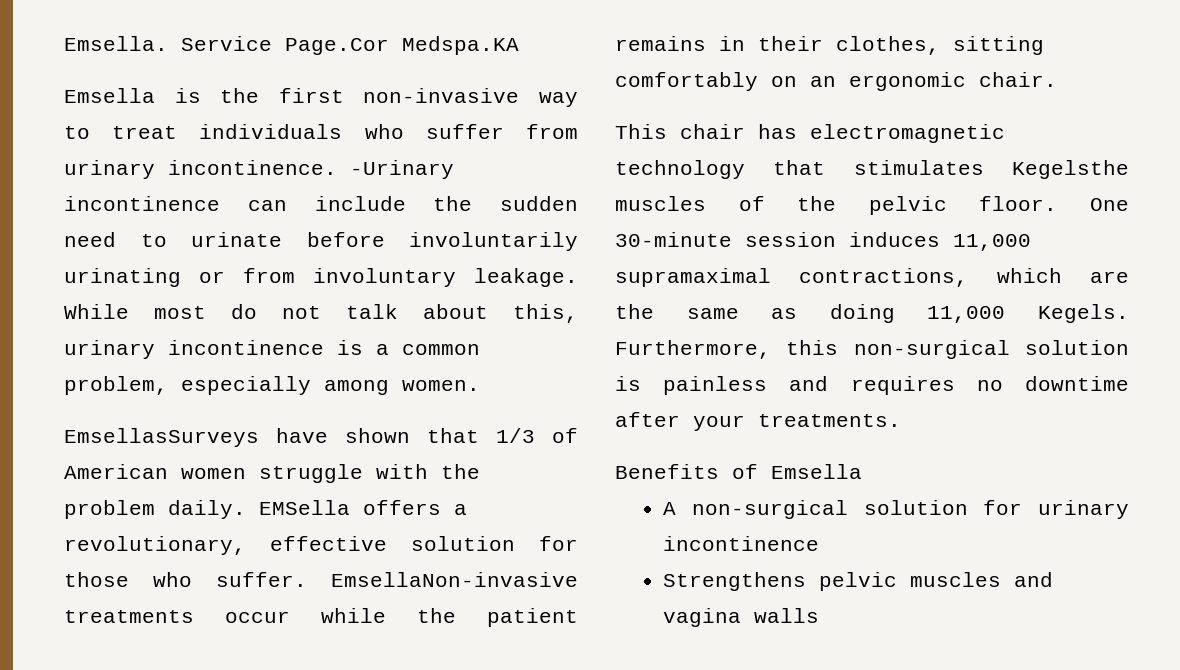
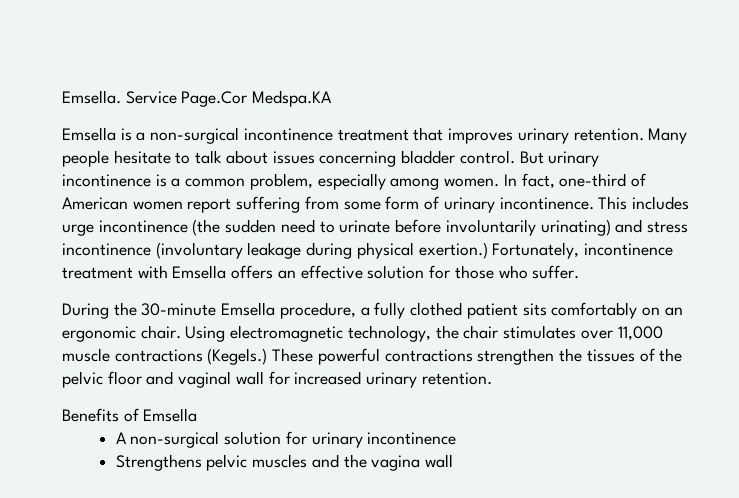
- Emsella is the first non-invasive way to treat individuals who suffer from urinary incontinence. -Urinary incontinence can include the sudden need to urinate before involuntarily urinating or from involuntary leakage. While most do not talk about this, urinary incontinence is a common problem, especially among women.
- EmsellasSurveys have shown that 1/3 of American women struggle with the problem daily. EMSella offers a revolutionary, effective solution for those who suffer. EmsellaNon-invasive treatments occur while the patient remains in their clothes, sitting comfortably on an ergonomic chair.
- This chair has electromagnetic technology that stimulates Kegelsthe muscles of the pelvic floor. One 30-minute session induces 11,000 supramaximal contractions, which are the same as doing 11,000 Kegels. Furthermore, this non-surgical solution is painless and requires no downtime after your treatments.
+ Emsella is a non-surgical incontinence treatment that improves urinary retention. Many people hesitate to talk about issues concerning bladder control. But urinary incontinence is a common problem, especially among women. In fact, one-third of American women report suffering from some form of urinary incontinence. This includes urge incontinence (the sudden need to urinate before involuntarily urinating) and stress incontinence (involuntary leakage during physical exertion.) Fortunately, incontinence treatment with Emsella offers an effective solution for those who suffer.
+ During the 30-minute Emsella procedure, a fully clothed patient sits comfortably on an ergonomic chair. Using electromagnetic technology, the chair stimulates over 11,000 muscle contractions (Kegels.) These powerful contractions strengthen the tissues of the pelvic floor and vaginal wall for increased urinary retention.
- Strengthens pelvic muscles and vagina walls
+ Strengthens pelvic muscles and the vagina wall

